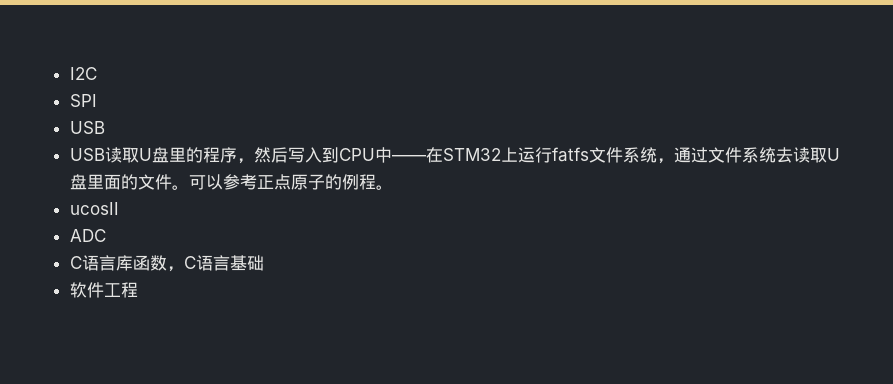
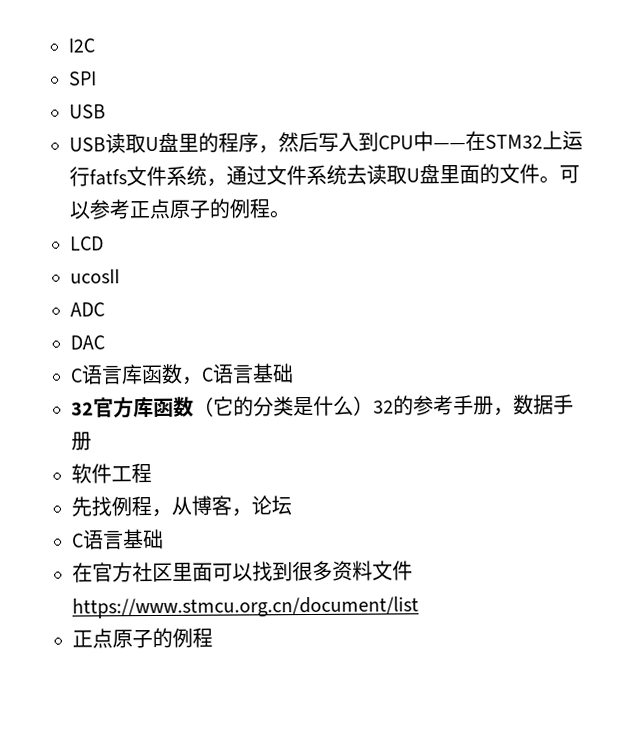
+ LCD
+ DAC
+ 32官方库函数（它的分类是什么）32的参考手册，数据手册
  软件工程
+ 先找例程，从博客，论坛
+ C语言基础
+ 在官方社区里面可以找到很多资料文件https://www.stmcu.org.cn/document/list
+ 正点原子的例程

